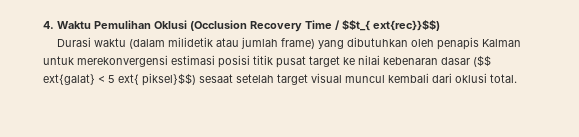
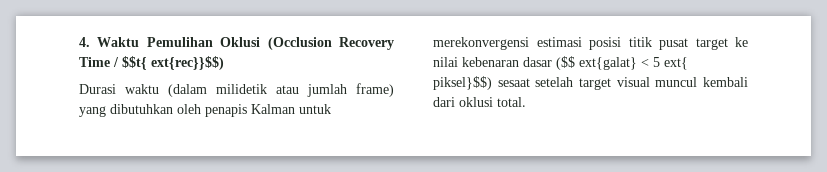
- 4. Waktu Pemulihan Oklusi (Occlusion Recovery Time / $$t_{ ext{rec}}$$)
+ 4. Waktu Pemulihan Oklusi (Occlusion Recovery Time / $$t{ ext{rec}}$$)

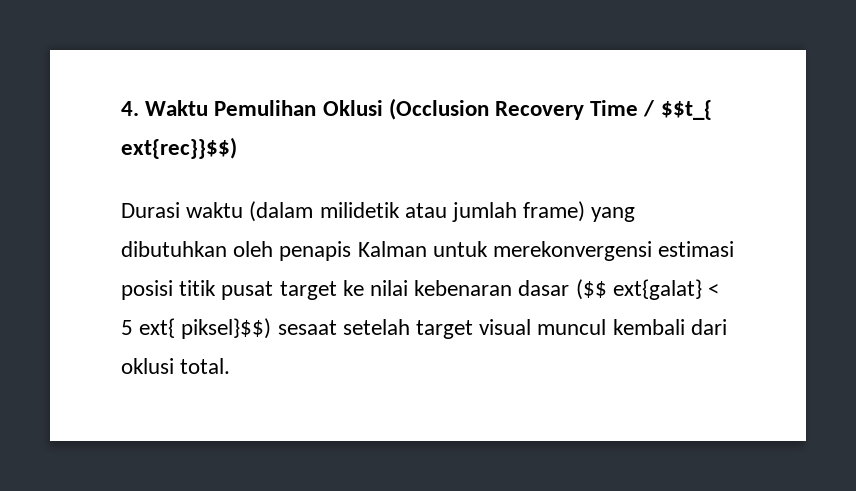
- 4. Waktu Pemulihan Oklusi (Occlusion Recovery Time / $$t{ ext{rec}}$$)
+ 4. Waktu Pemulihan Oklusi (Occlusion Recovery Time / $$t_{ ext{rec}}$$)

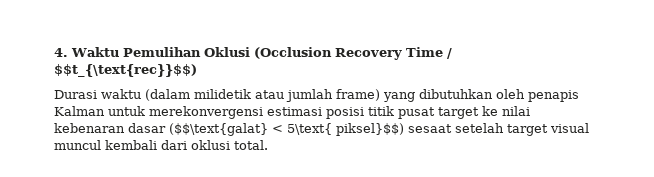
- 4. Waktu Pemulihan Oklusi (Occlusion Recovery Time / $$t_{ ext{rec}}$$)
+ 4. Waktu Pemulihan Oklusi (Occlusion Recovery Time / $$t_{\text{rec}}$$)
- Durasi waktu (dalam milidetik atau jumlah frame) yang dibutuhkan oleh penapis Kalman untuk merekonvergensi estimasi posisi titik pusat target ke nilai kebenaran dasar ($$ ext{galat} < 5 ext{ piksel}$$) sesaat setelah target visual muncul kembali dari oklusi total.
+ Durasi waktu (dalam milidetik atau jumlah frame) yang dibutuhkan oleh penapis Kalman untuk merekonvergensi estimasi posisi titik pusat target ke nilai kebenaran dasar ($$\text{galat} < 5\text{ piksel}$$) sesaat setelah target visual muncul kembali dari oklusi total.

